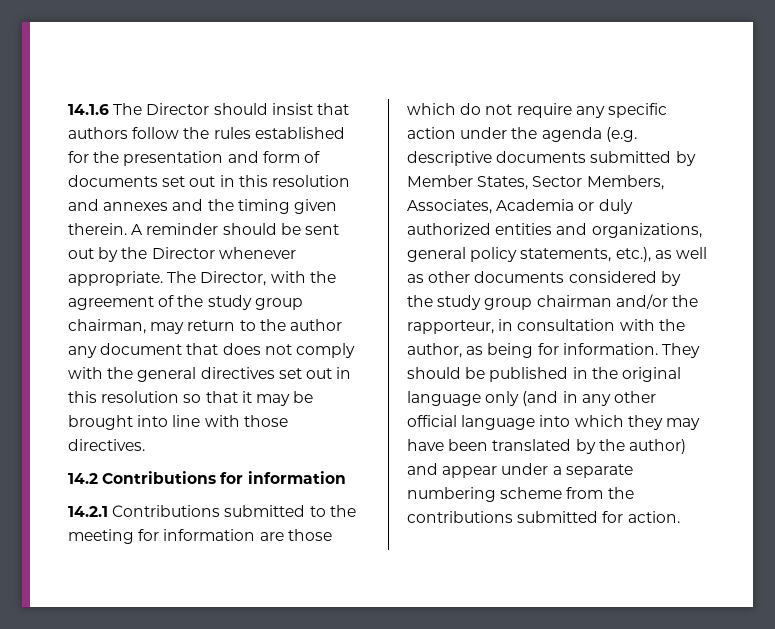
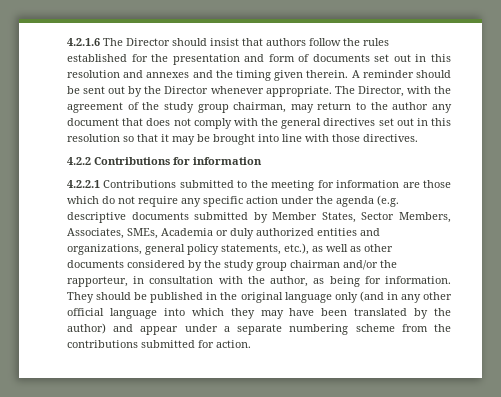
- 14.1.6 The Director should insist that authors follow the rules established for the presentation and form of documents set out in this resolution and annexes and the timing given therein.
+ 4.2.1.6 The Director should insist that authors follow the rules established for the presentation and form of documents set out in this resolution and annexes and the timing given therein.
- 14.2 Contributions for information
+ 4.2.2 Contributions for information
- 14.2.1 Contributions submitted to the meeting for information are those which do not require any specific action under the agenda (e.g. descriptive documents submitted by Member States, Sector Members, Associates, Academia or duly authorized entities and organizations, general policy statements, etc.), as well as other documents considered by the study group chairman and/or the rapporteur, in consultation with the author, as being for information.
+ 4.2.2.1 Contributions submitted to the meeting for information are those which do not require any specific action under the agenda (e.g. descriptive documents submitted by Member States, Sector Members, Associates, SMEs, Academia or duly authorized entities and organizations, general policy statements, etc.), as well as other documents considered by the study group chairman and/or the rapporteur, in consultation with the author, as being for information.

